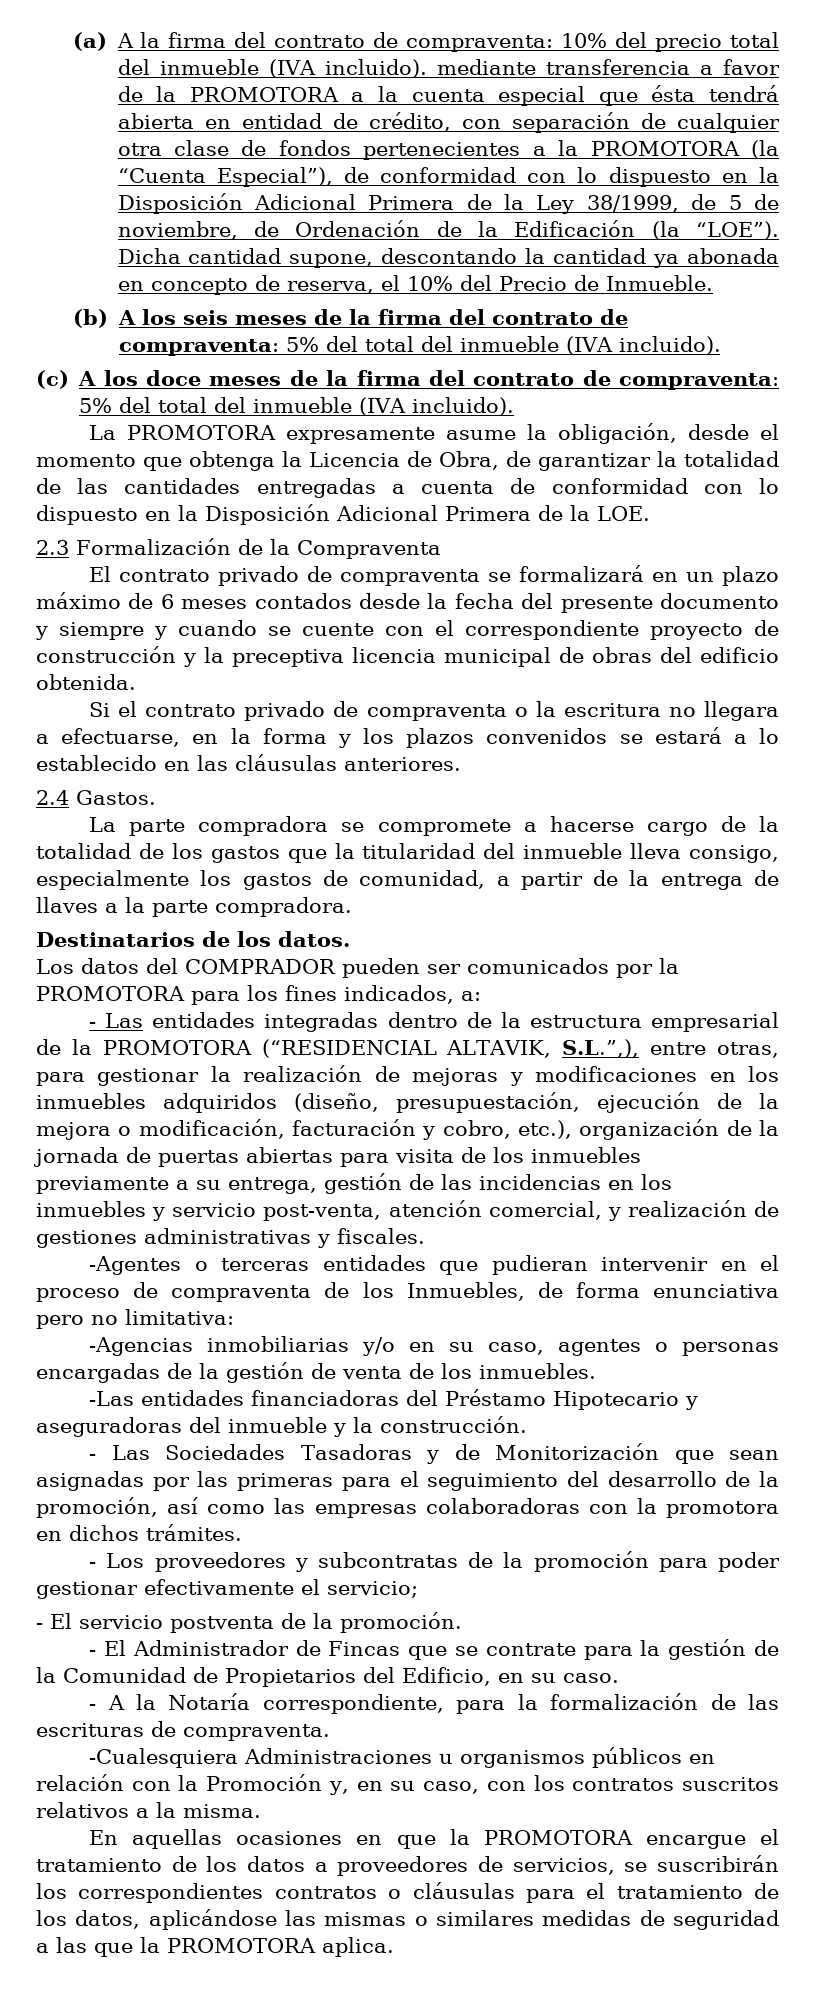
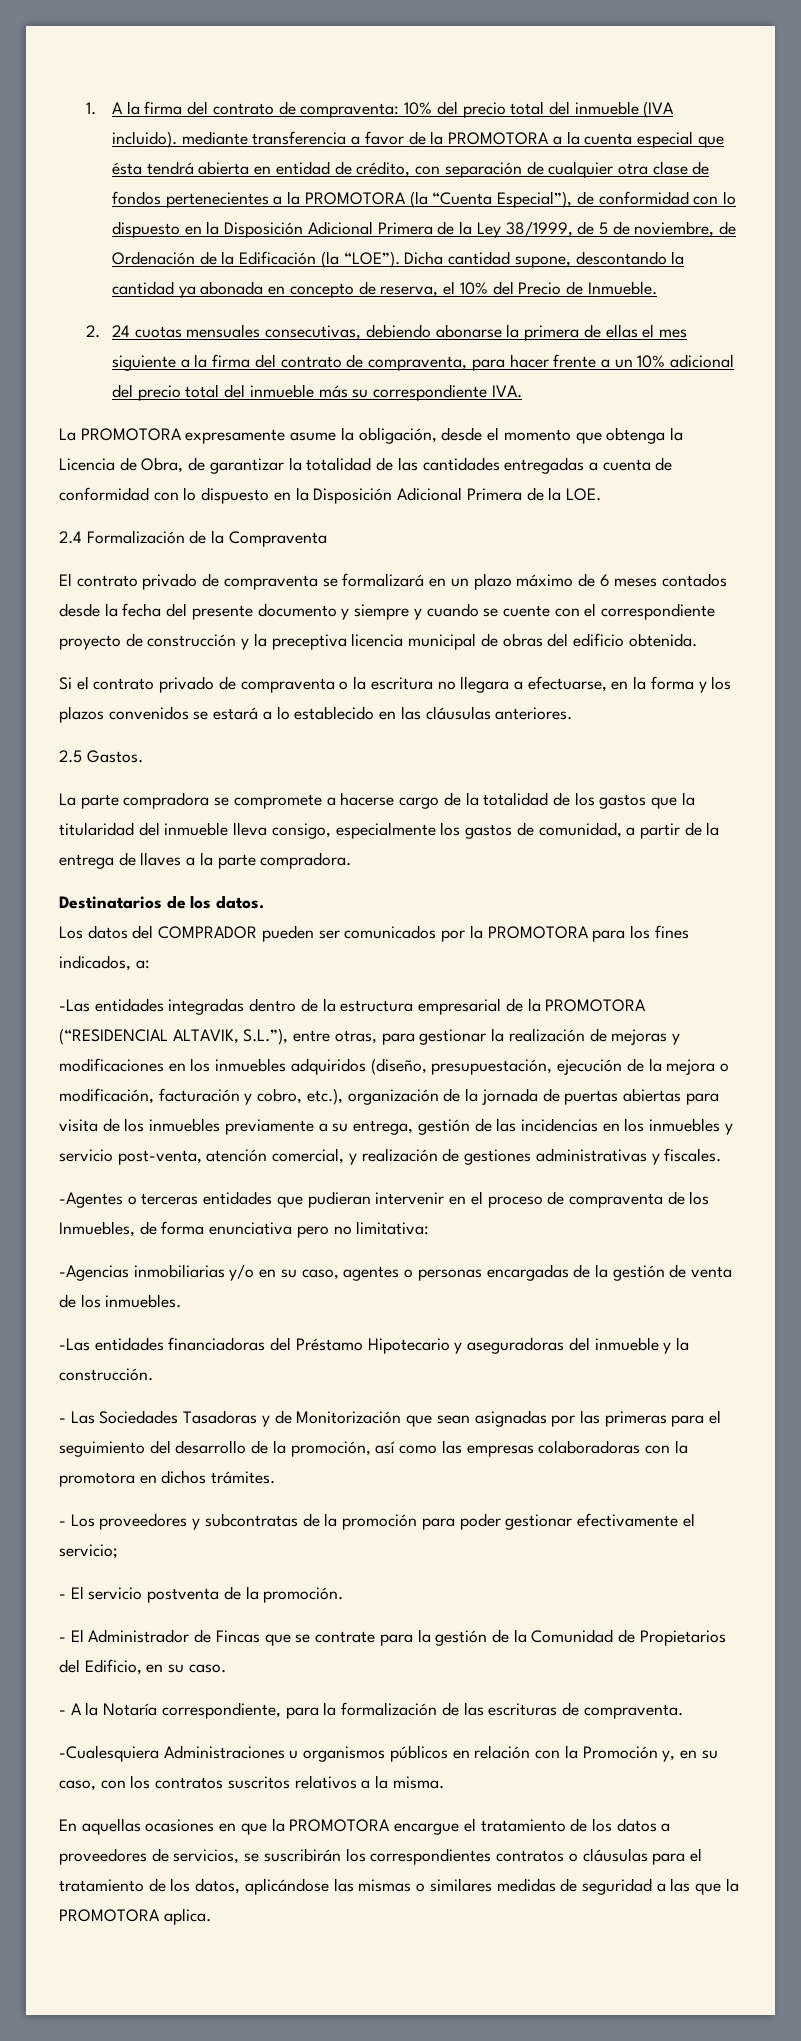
- (a) A la firma del contrato de compraventa:
+ 1. A la firma del contrato de compraventa:
- (b) A los seis meses de la firma del contrato de compraventa: 5% del total del inmueble (IVA incluido).
- (c) A los doce meses de la firma del contrato de compraventa: 5% del total del inmueble (IVA incluido).
+ 2. 24 cuotas mensuales consecutivas, debiendo abonarse la primera de ellas el mes siguiente a la firma del contrato de compraventa, para hacer frente a un 10% adicional del precio total del inmueble más su correspondiente IVA.
- 2.3 Formalización de la Compraventa
+ 2.4 Formalización de la Compraventa
- 2.4 Gastos.
+ 2.5 Gastos.
- - Las entidades integradas dentro de la estructura empresarial de la PROMOTORA (“RESIDENCIAL ALTAVIK, S.L.”,), entre otras, para gestionar la realización de mejoras y modificaciones en los inmuebles adquiridos (diseño, presupuestación, ejecución de la mejora o modificación, facturación y cobro, etc.), organización de la jornada de puertas abiertas para visita de los inmuebles previamente a su entrega, gestión de las incidencias en los inmuebles y servicio post-venta, atención comercial, y realización de gestiones administrativas y fiscales.
+ -Las entidades integradas dentro de la estructura empresarial de la PROMOTORA (“RESIDENCIAL ALTAVIK, S.L.”), entre otras, para gestionar la realización de mejoras y modificaciones en los inmuebles adquiridos (diseño, presupuestación, ejecución de la mejora o modificación, facturación y cobro, etc.), organización de la jornada de puertas abiertas para visita de los inmuebles previamente a su entrega, gestión de las incidencias en los inmuebles y servicio post-venta, atención comercial, y realización de gestiones administrativas y fiscales.

